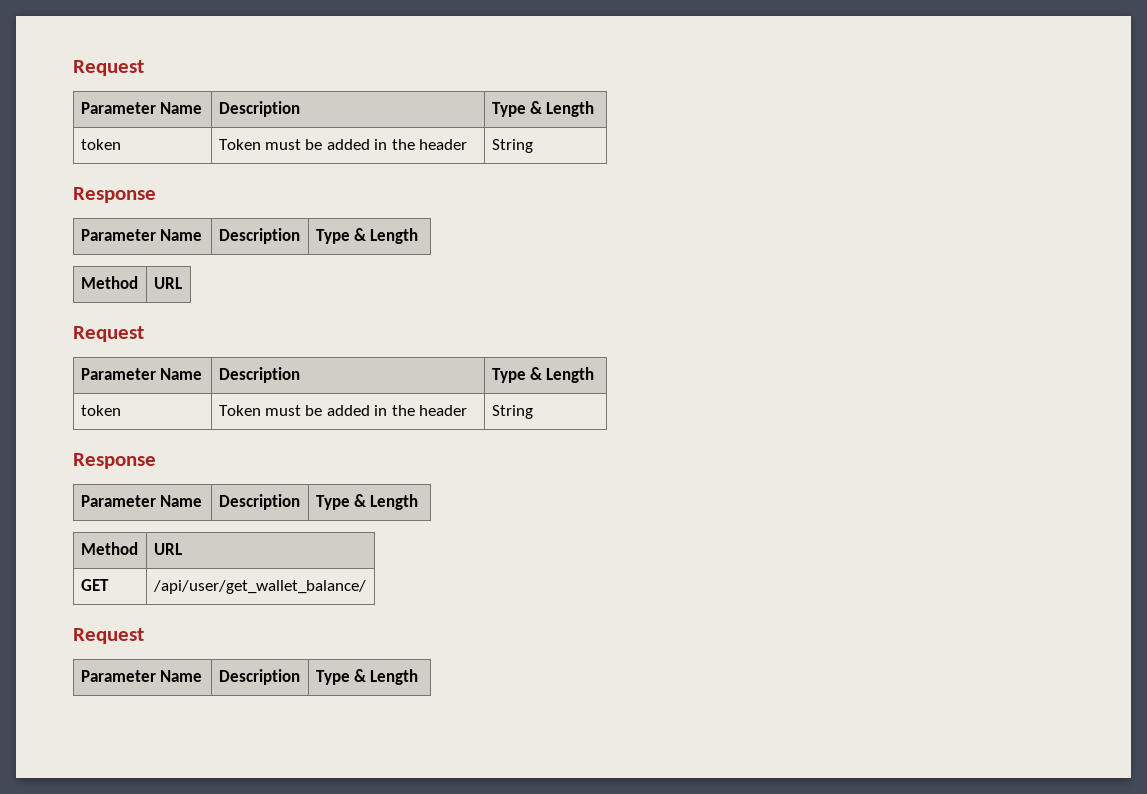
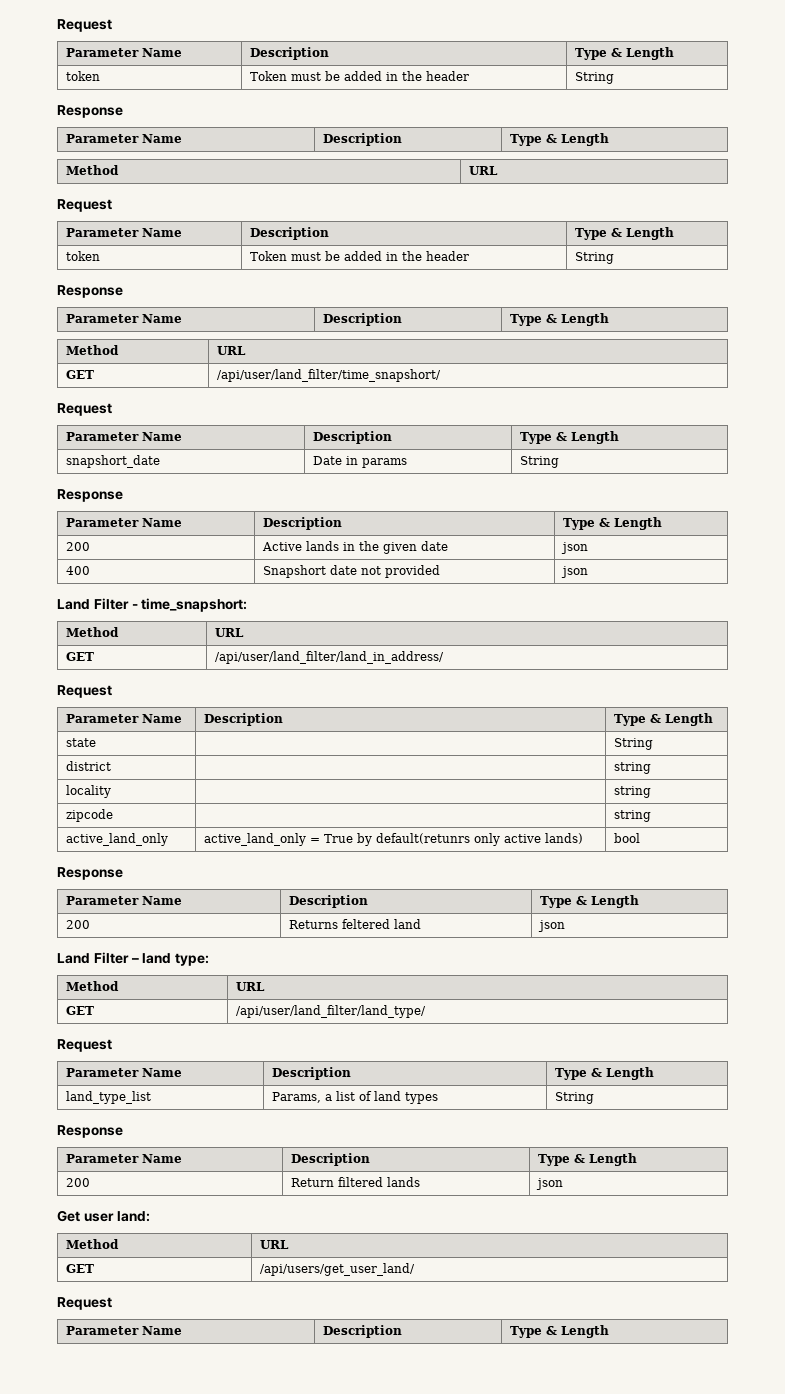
- GET | /api/user/get_wallet_balance/
+ GET | /api/user/land_filter/time_snapshort/
+ Request
+ Parameter Name | Description | Type & Length
+ snapshort_date | Date in params | String
+ Response
+ Parameter Name | Description | Type & Length
+ 200 | Active lands in the given date | json
+ 400 | Snapshort date not provided | json
+ Land Filter - time_snapshort:
+ Method | URL
+ GET | /api/user/land_filter/land_in_address/
+ Request
+ Parameter Name | Description | Type & Length
+ state | | String
+ district | | string
+ locality | | string
+ zipcode | | string
+ active_land_only | active_land_only = True by default(retunrs only active lands) | bool
+ Response
+ Parameter Name | Description | Type & Length
+ 200 | Returns feltered land | json
+ Land Filter – land type:
+ Method | URL
+ GET | /api/user/land_filter/land_type/
+ Request
+ Parameter Name | Description | Type & Length
+ land_type_list | Params, a list of land types | String
+ Response
+ Parameter Name | Description | Type & Length
+ 200 | Return filtered lands | json
+ Get user land:
+ Method | URL
+ GET | /api/users/get_user_land/

